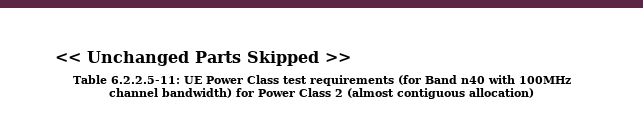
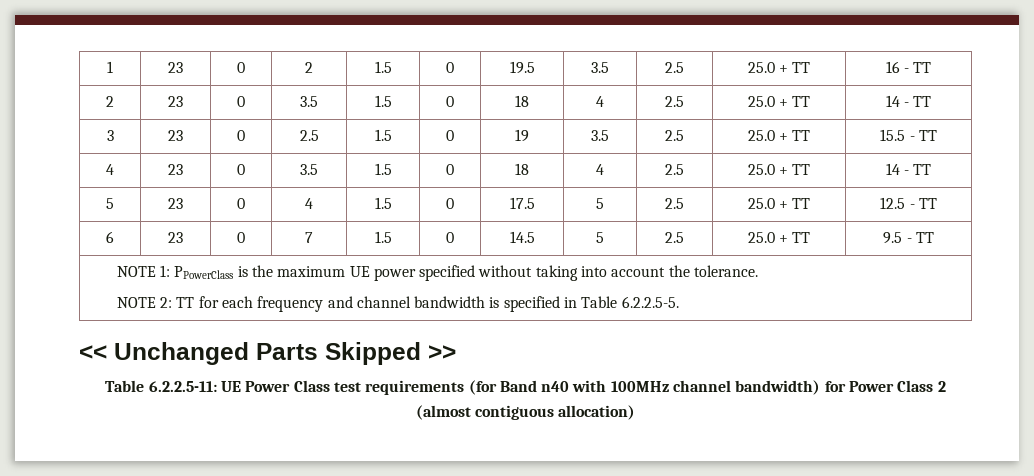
+ 1 | 23 | 0 | 2 | 1.5 | 0 | 19.5 | 3.5 | 2.5 | 25.0 + TT | 16 - TT
+ 2 | 23 | 0 | 3.5 | 1.5 | 0 | 18 | 4 | 2.5 | 25.0 + TT | 14 - TT
+ 3 | 23 | 0 | 2.5 | 1.5 | 0 | 19 | 3.5 | 2.5 | 25.0 + TT | 15.5 - TT
+ 4 | 23 | 0 | 3.5 | 1.5 | 0 | 18 | 4 | 2.5 | 25.0 + TT | 14 - TT
+ 5 | 23 | 0 | 4 | 1.5 | 0 | 17.5 | 5 | 2.5 | 25.0 + TT | 12.5 - TT
+ 6 | 23 | 0 | 7 | 1.5 | 0 | 14.5 | 5 | 2.5 | 25.0 + TT | 9.5 - TT
+ NOTE 1: PPowerClass is the maximum UE power specified without taking into account the tolerance.
+ NOTE 2: TT for each frequency and channel bandwidth is specified in Table 6.2.2.5-5.

